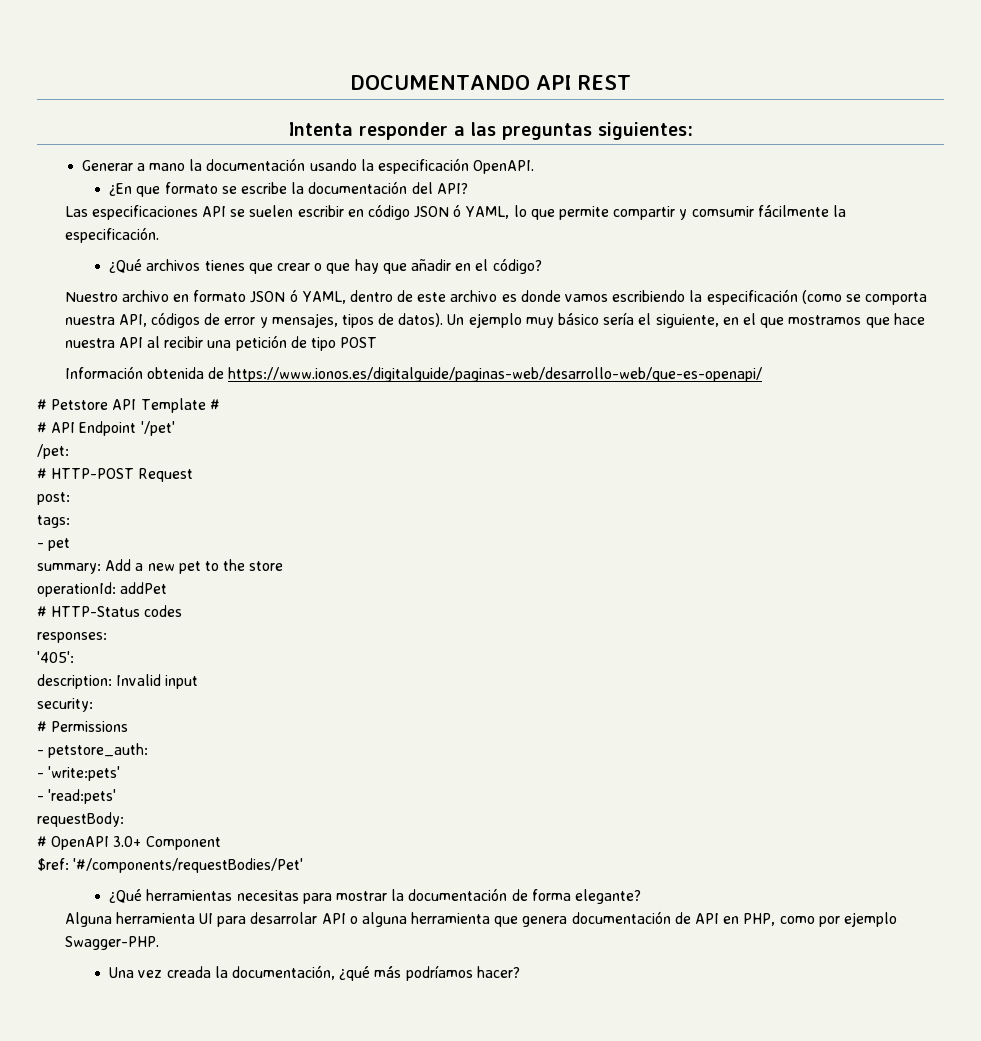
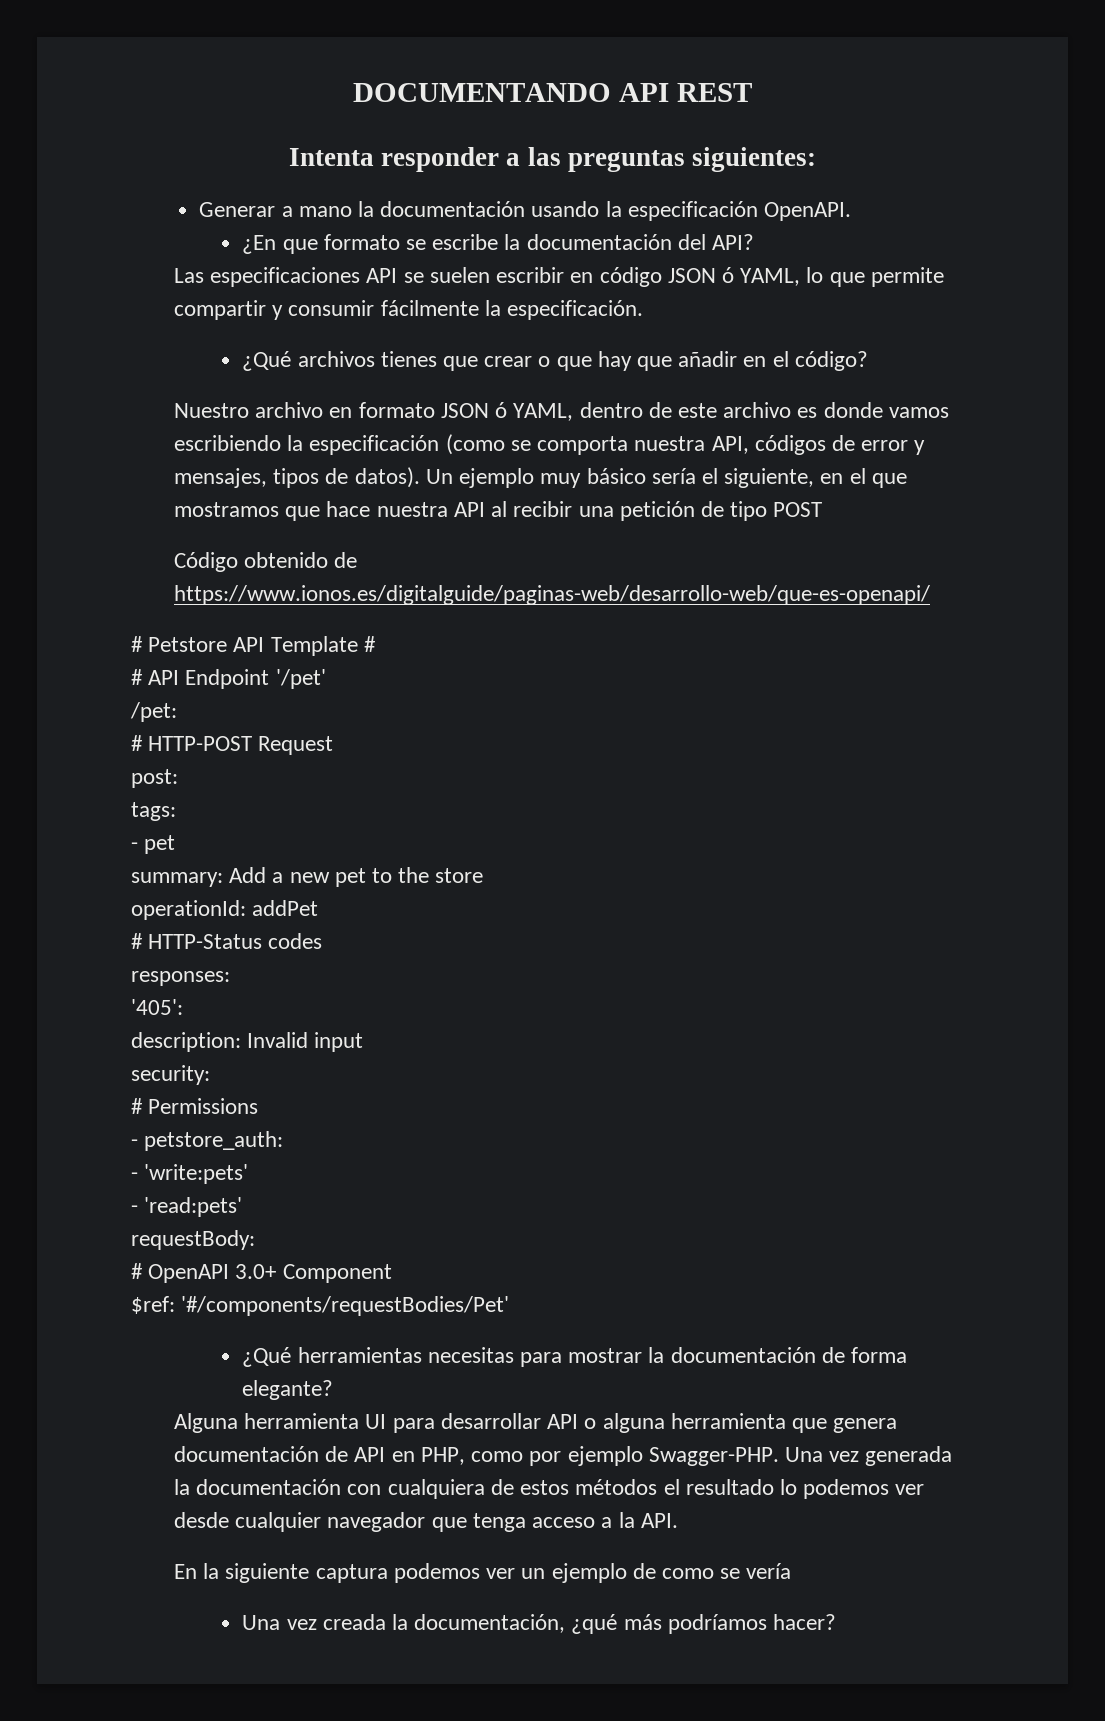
- Las especificaciones API se suelen escribir en código JSON ó YAML, lo que permite compartir y comsumir fácilmente la especificación.
+ Las especificaciones API se suelen escribir en código JSON ó YAML, lo que permite compartir y consumir fácilmente la especificación.
- Información obtenida de https://www.ionos.es/digitalguide/paginas-web/desarrollo-web/que-es-openapi/
+ Código obtenido de https://www.ionos.es/digitalguide/paginas-web/desarrollo-web/que-es-openapi/
- Alguna herramienta UI para desarrolar API o alguna herramienta que genera documentación de API en PHP, como por ejemplo Swagger-PHP.
+ Alguna herramienta UI para desarrollar API o alguna herramienta que genera documentación de API en PHP, como por ejemplo Swagger-PHP. Una vez generada la documentación con cualquiera de estos métodos el resultado lo podemos ver desde cualquier navegador que tenga acceso a la API.
+ En la siguiente captura podemos ver un ejemplo de como se vería

